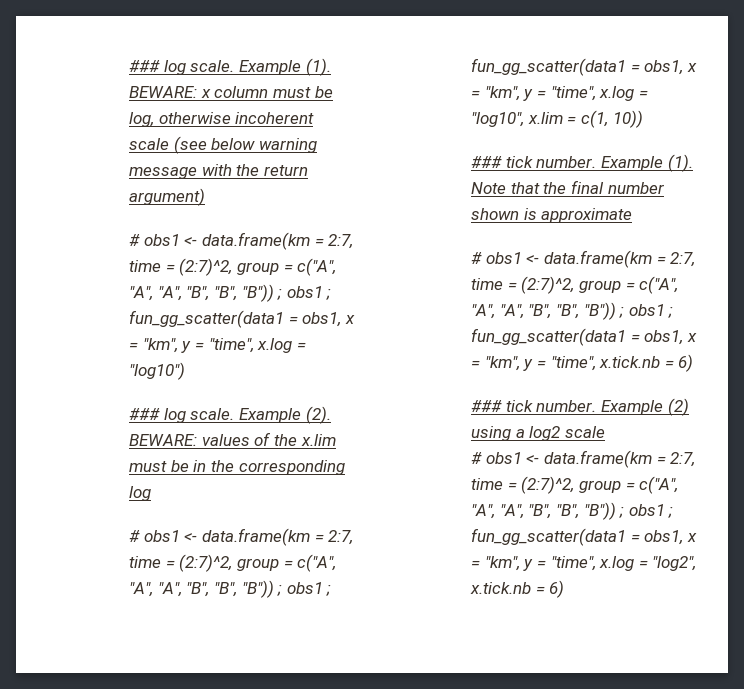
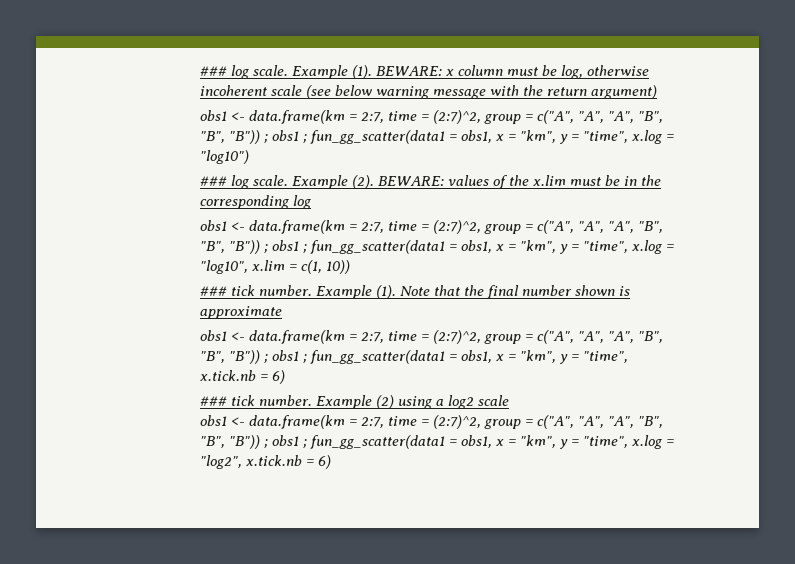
- # obs1 <- data.frame(km = 2:7, time = (2:7)^2, group = c("A", "A", "A", "B", "B", "B")) ; obs1 ; fun_gg_scatter(data1 = obs1, x = "km", y = "time", x.log = "log10")
+ obs1 <- data.frame(km = 2:7, time = (2:7)^2, group = c("A", "A", "A", "B", "B", "B")) ; obs1 ; fun_gg_scatter(data1 = obs1, x = "km", y = "time", x.log = "log10")
- # obs1 <- data.frame(km = 2:7, time = (2:7)^2, group = c("A", "A", "A", "B", "B", "B")) ; obs1 ; fun_gg_scatter(data1 = obs1, x = "km", y = "time", x.log = "log10", x.lim = c(1, 10))
+ obs1 <- data.frame(km = 2:7, time = (2:7)^2, group = c("A", "A", "A", "B", "B", "B")) ; obs1 ; fun_gg_scatter(data1 = obs1, x = "km", y = "time", x.log = "log10", x.lim = c(1, 10))
- # obs1 <- data.frame(km = 2:7, time = (2:7)^2, group = c("A", "A", "A", "B", "B", "B")) ; obs1 ; fun_gg_scatter(data1 = obs1, x = "km", y = "time", x.tick.nb = 6)
+ obs1 <- data.frame(km = 2:7, time = (2:7)^2, group = c("A", "A", "A", "B", "B", "B")) ; obs1 ; fun_gg_scatter(data1 = obs1, x = "km", y = "time", x.tick.nb = 6)
- # obs1 <- data.frame(km = 2:7, time = (2:7)^2, group = c("A", "A", "A", "B", "B", "B")) ; obs1 ; fun_gg_scatter(data1 = obs1, x = "km", y = "time", x.log = "log2", x.tick.nb = 6)
+ obs1 <- data.frame(km = 2:7, time = (2:7)^2, group = c("A", "A", "A", "B", "B", "B")) ; obs1 ; fun_gg_scatter(data1 = obs1, x = "km", y = "time", x.log = "log2", x.tick.nb = 6)

